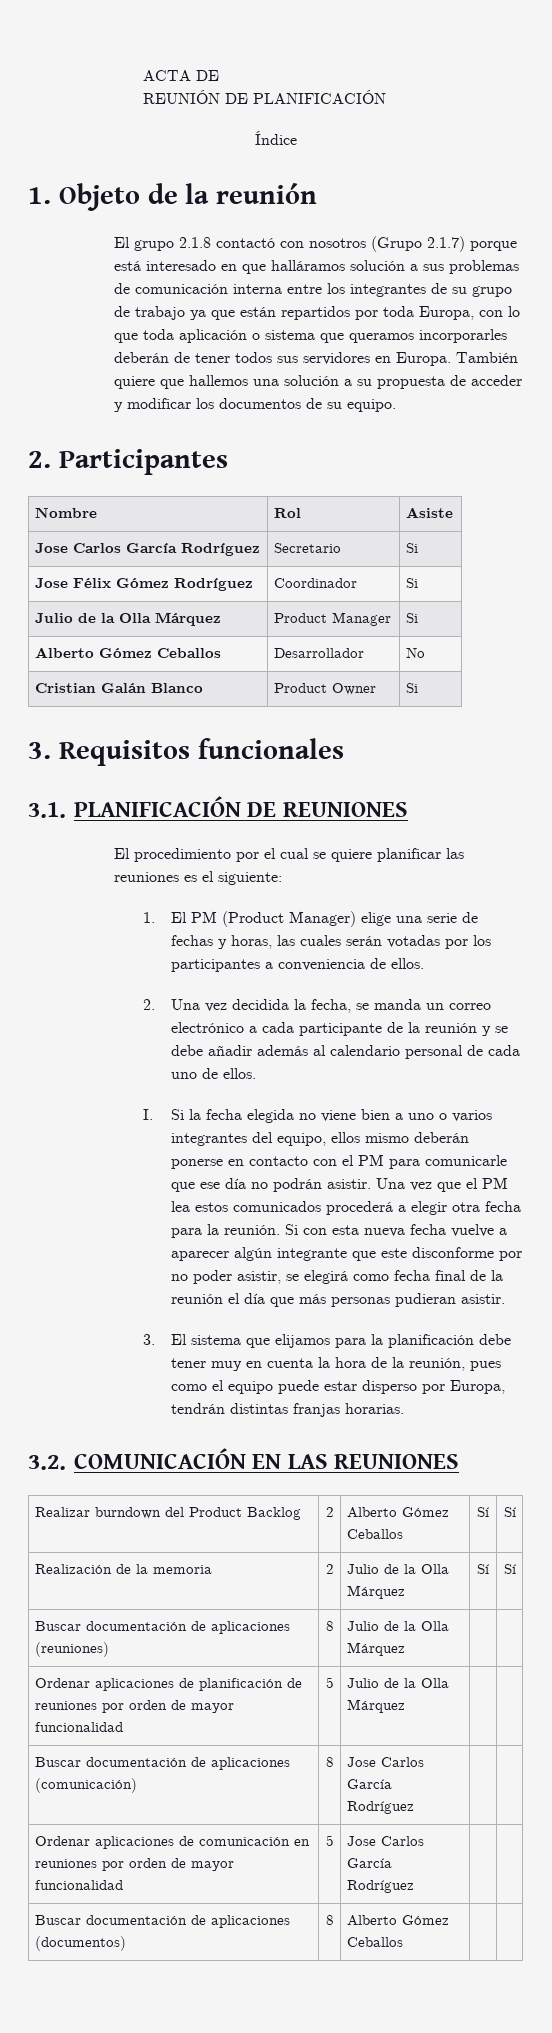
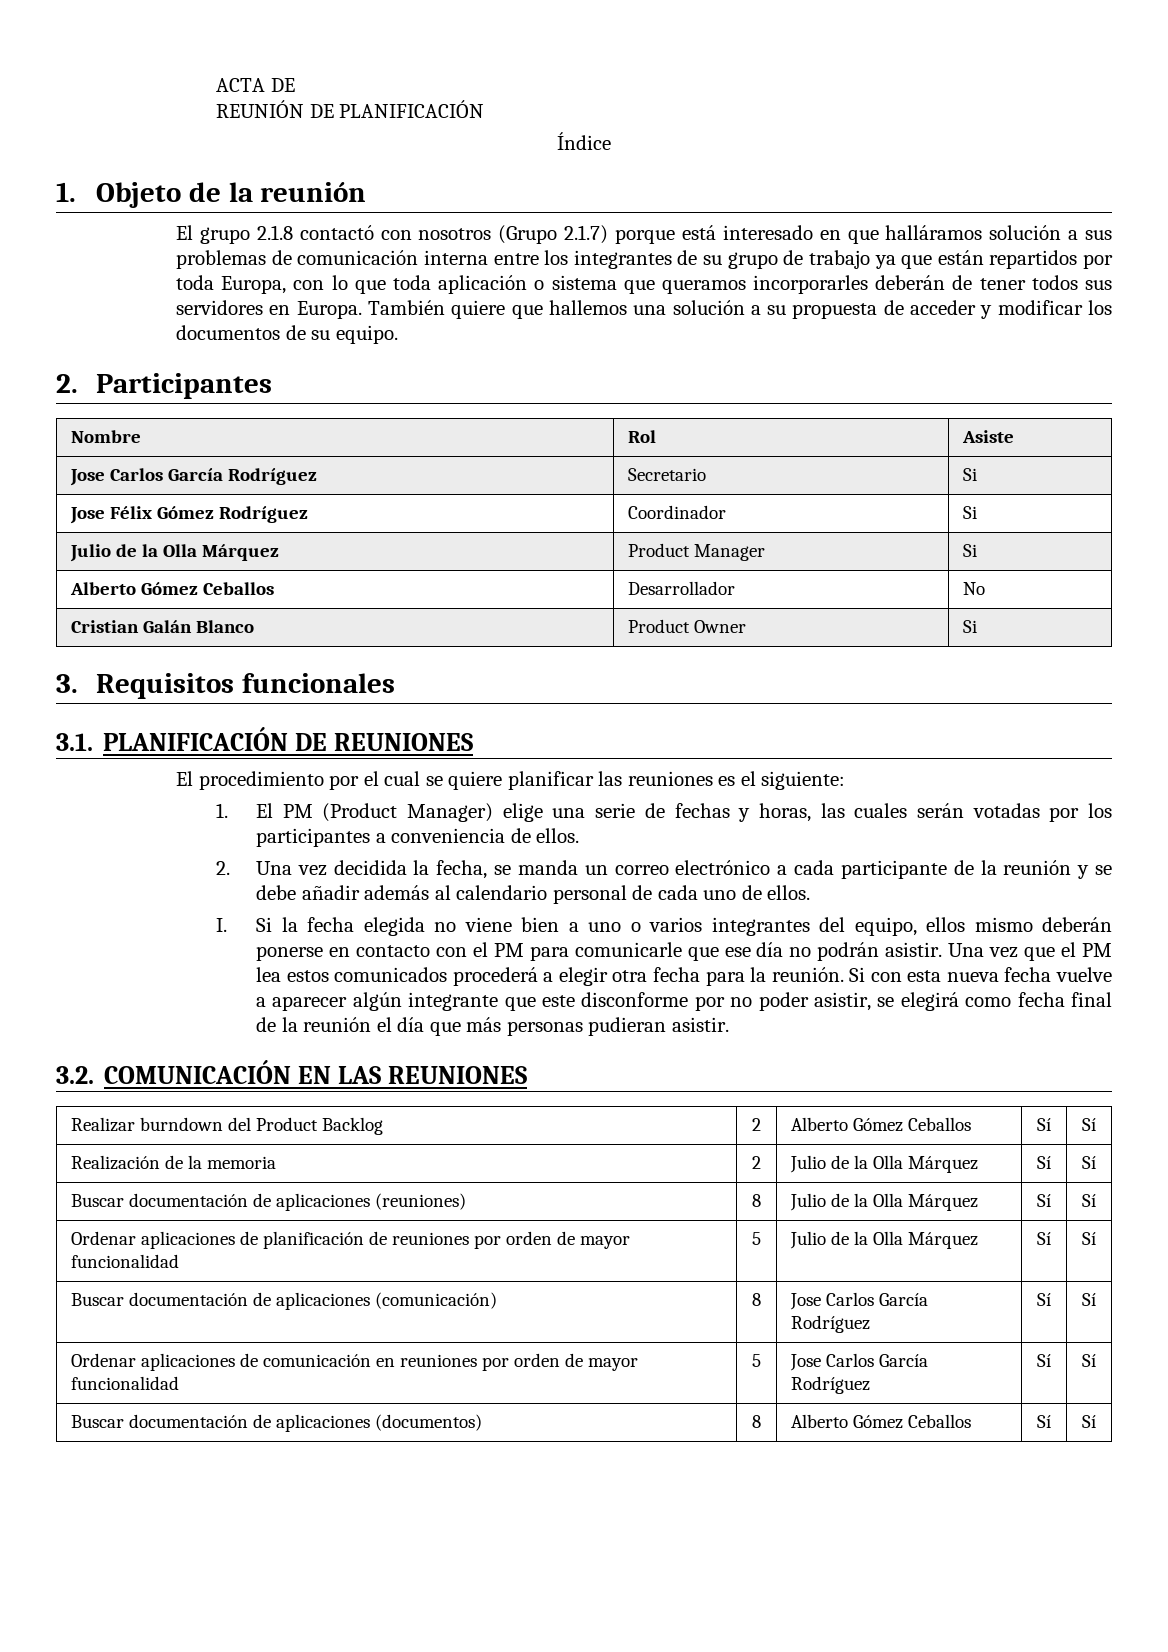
- 3. El sistema que elijamos para la planificación debe tener muy en cuenta la hora de la reunión, pues como el equipo puede estar disperso por Europa, tendrán distintas franjas horarias.
- Buscar documentación de aplicaciones (reuniones) | 8 | Julio de la Olla Márquez | |
+ Buscar documentación de aplicaciones (reuniones) | 8 | Julio de la Olla Márquez | Sí | Sí
- Ordenar aplicaciones de planificación de reuniones por orden de mayor funcionalidad | 5 | Julio de la Olla Márquez | |
+ Ordenar aplicaciones de planificación de reuniones por orden de mayor funcionalidad | 5 | Julio de la Olla Márquez | Sí | Sí
- Buscar documentación de aplicaciones (comunicación) | 8 | Jose Carlos García Rodríguez | |
+ Buscar documentación de aplicaciones (comunicación) | 8 | Jose Carlos García Rodríguez | Sí | Sí
- Ordenar aplicaciones de comunicación en reuniones por orden de mayor funcionalidad | 5 | Jose Carlos García Rodríguez | |
+ Ordenar aplicaciones de comunicación en reuniones por orden de mayor funcionalidad | 5 | Jose Carlos García Rodríguez | Sí | Sí
- Buscar documentación de aplicaciones (documentos) | 8 | Alberto Gómez Ceballos | |
+ Buscar documentación de aplicaciones (documentos) | 8 | Alberto Gómez Ceballos | Sí | Sí

